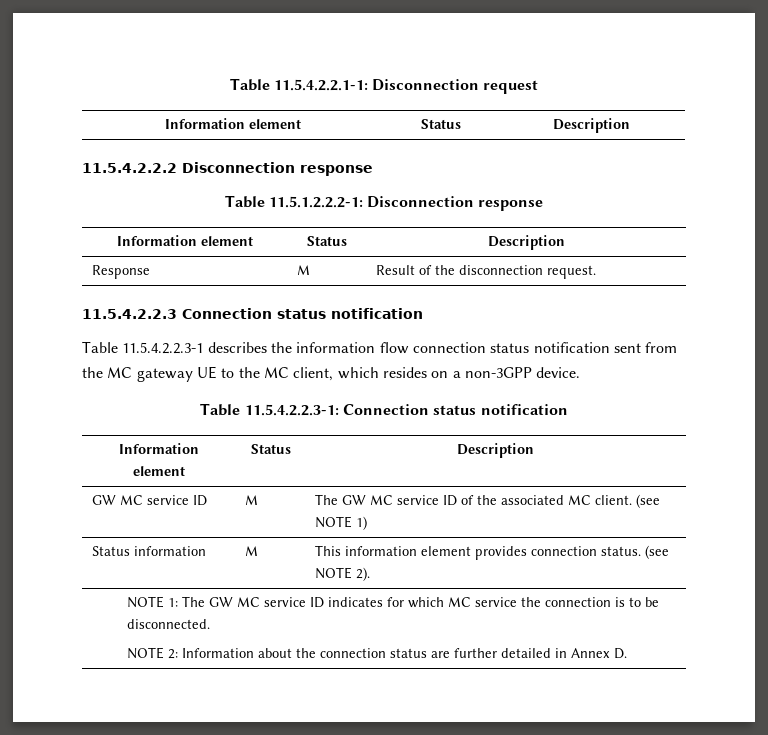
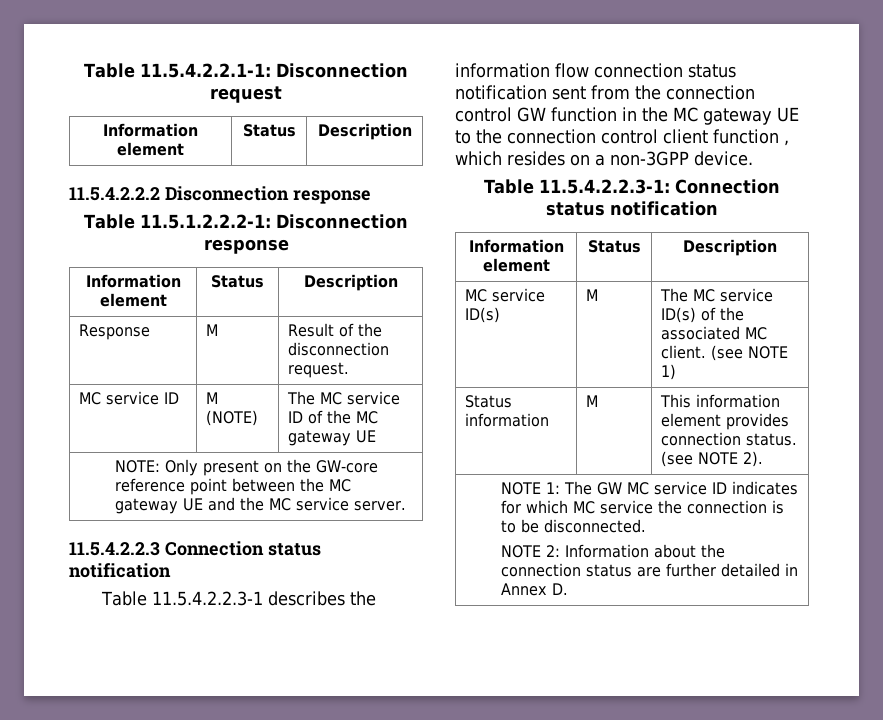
+ MC service ID | M (NOTE) | The MC service ID of the MC gateway UE
+ NOTE: Only present on the GW-core reference point between the MC gateway UE and the MC service server.
- Table 11.5.4.2.2.3-1 describes the information flow connection status notification sent from the MC gateway UE to the MC client, which resides on a non-3GPP device.
+ Table 11.5.4.2.2.3-1 describes the information flow connection status notification sent from the connection control GW function in the MC gateway UE to the connection control client function , which resides on a non-3GPP device.
- GW MC service ID | M | The GW MC service ID of the associated MC client. (see NOTE 1)
+ MC service ID(s) | M | The MC service ID(s) of the associated MC client. (see NOTE 1)

